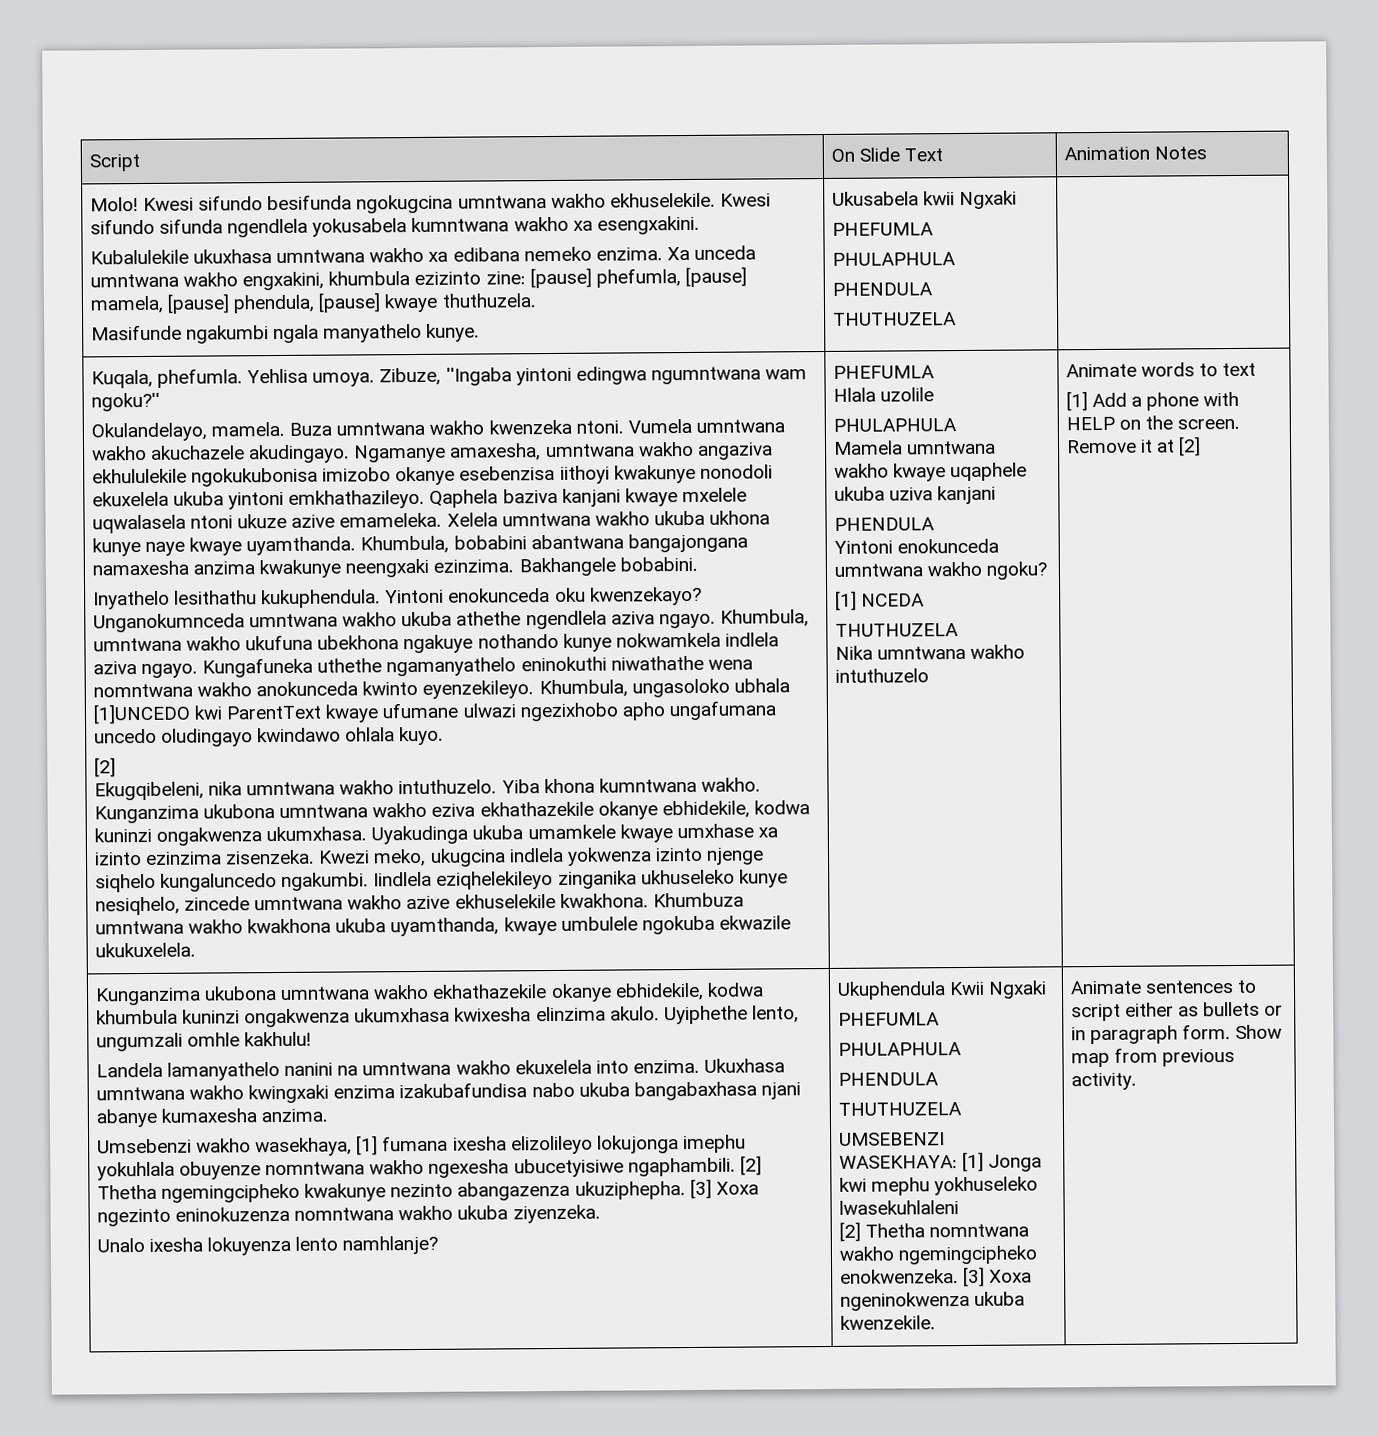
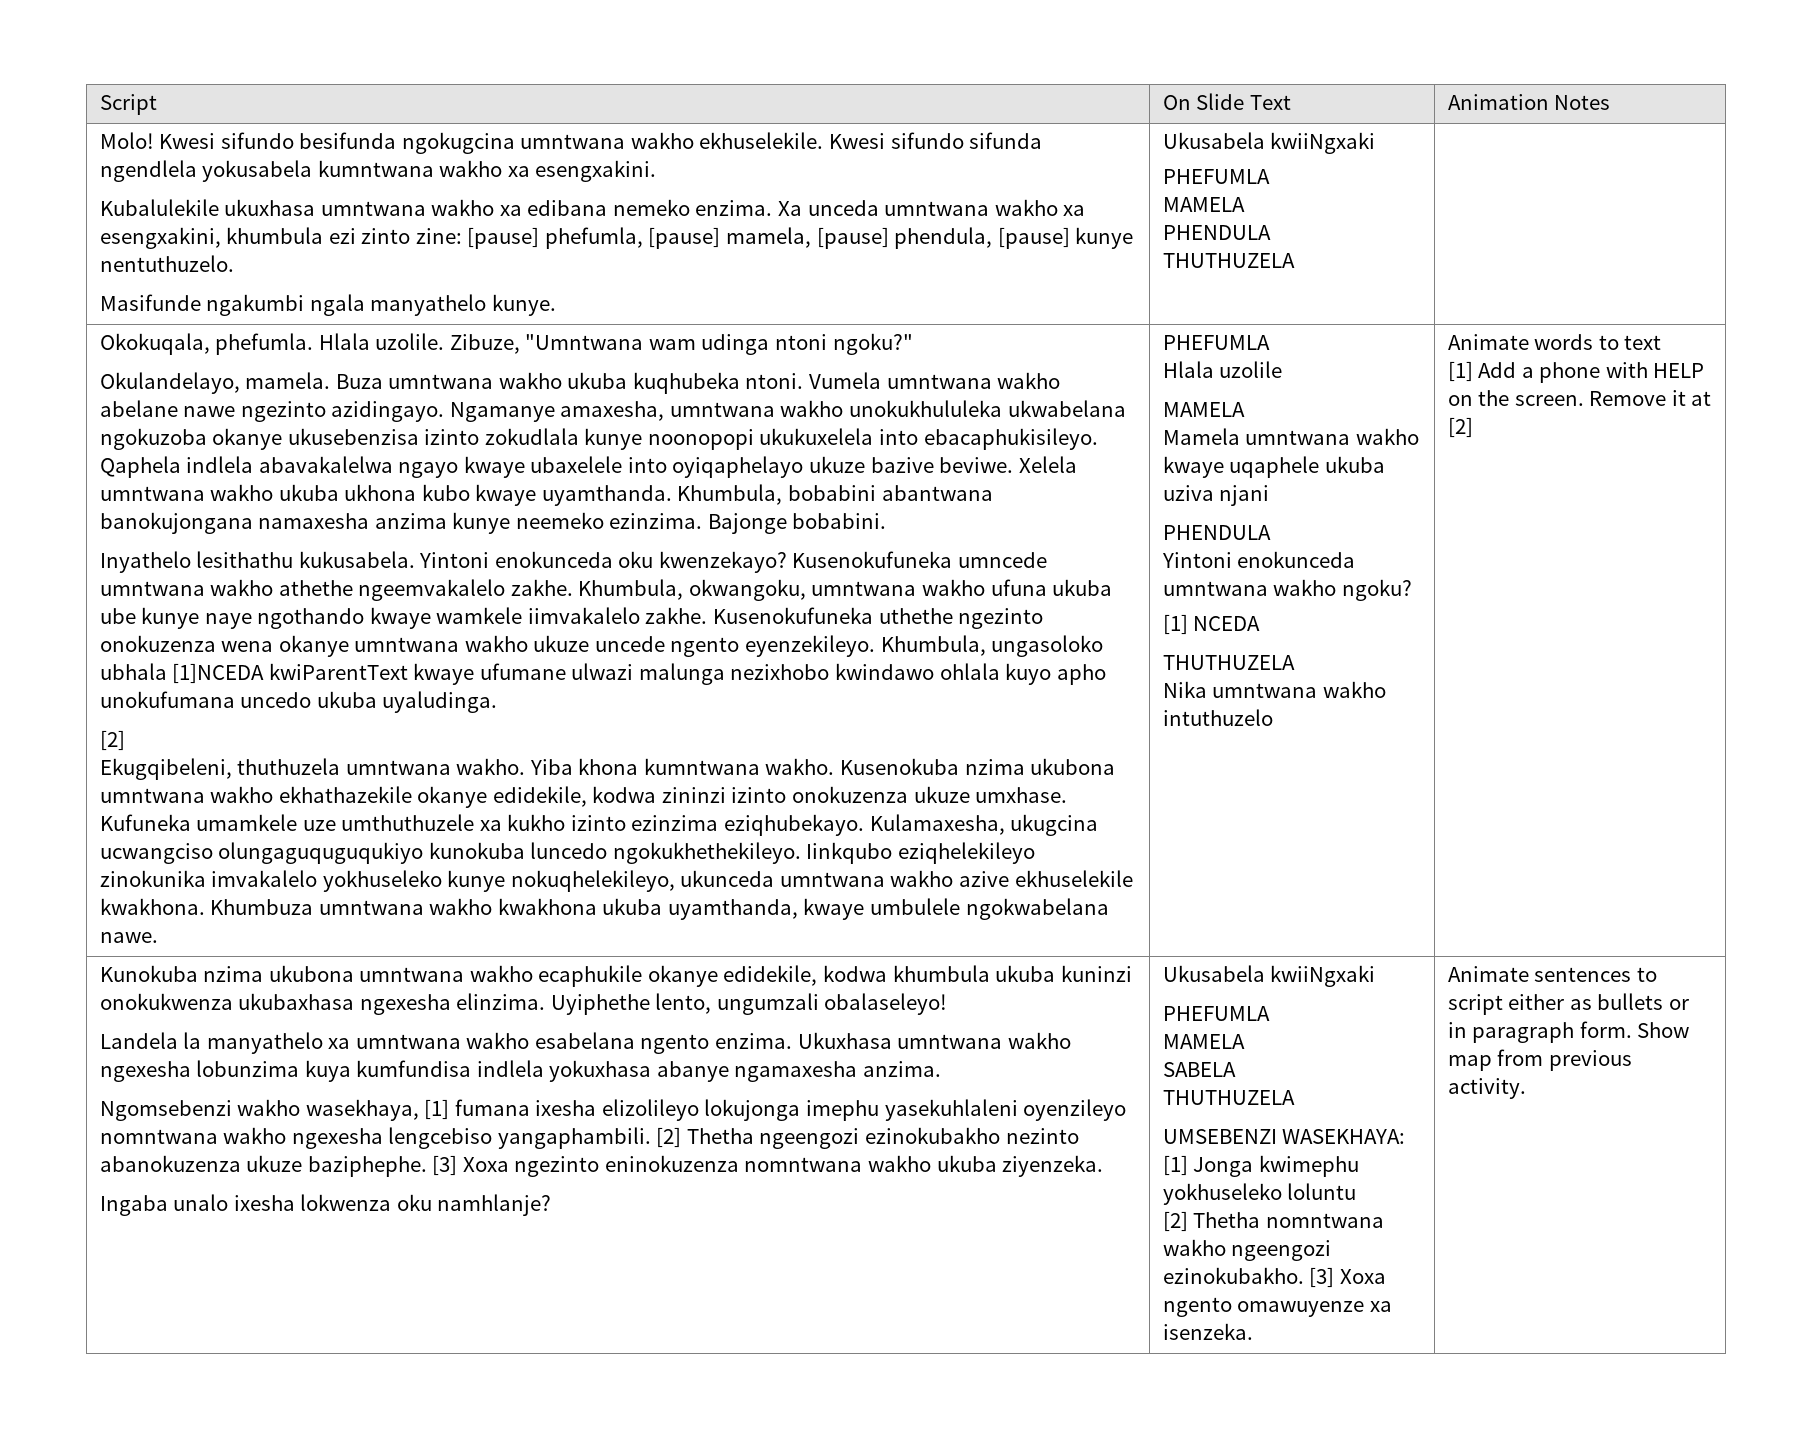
- Xa unceda umntwana wakho engxakini, khumbula ezizinto zine: [pause] phefumla, [pause] mamela, [pause] phendula, [pause] kwaye thuthuzela.
+ Xa unceda umntwana wakho xa esengxakini, khumbula ezi zinto zine: [pause] phefumla, [pause] mamela, [pause] phendula, [pause] kunye nentuthuzelo.
- Masifunde ngakumbi ngala manyathelo kunye. | Ukusabela kwii Ngxaki
+ Masifunde ngakumbi ngala manyathelo kunye. | Ukusabela kwiiNgxaki
  PHEFUMLA
- PHULAPHULA
+ MAMELA
- Kuqala, phefumla. Yehlisa umoya. Zibuze, ''Ingaba yintoni edingwa ngumntwana wam ngoku?''
+ Okokuqala, phefumla. Hlala uzolile. Zibuze, "Umntwana wam udinga ntoni ngoku?"
- Buza umntwana wakho kwenzeka ntoni.
+ Buza umntwana wakho ukuba kuqhubeka ntoni.
- Vumela umntwana wakho akuchazele akudingayo. Ngamanye amaxesha, umntwana wakho angaziva ekhululekile ngokukubonisa imizobo okanye esebenzisa iithoyi kwakunye nonodoli ekuxelela ukuba yintoni emkhathazileyo. Qaphela baziva kanjani kwaye mxelele uqwalasela ntoni ukuze azive emameleka.
+ Vumela umntwana wakho abelane nawe ngezinto azidingayo. Ngamanye amaxesha, umntwana wakho unokukhululeka ukwabelana ngokuzoba okanye ukusebenzisa izinto zokudlala kunye noonopopi ukukuxelela into ebacaphukisileyo. Qaphela indlela abavakalelwa ngayo kwaye ubaxelele into oyiqaphelayo ukuze bazive beviwe.
- Xelela umntwana wakho ukuba ukhona kunye naye kwaye uyamthanda.
+ Xelela umntwana wakho ukuba ukhona kubo kwaye uyamthanda.
- Khumbula, bobabini abantwana bangajongana namaxesha anzima kwakunye neengxaki ezinzima. Bakhangele bobabini.
+ Khumbula, bobabini abantwana banokujongana namaxesha anzima kunye neemeko ezinzima. Bajonge bobabini.
- Inyathelo lesithathu kukuphendula.
+ Inyathelo lesithathu kukusabela.
- Unganokumnceda umntwana wakho ukuba athethe ngendlela aziva ngayo. Khumbula, umntwana wakho ukufuna ubekhona ngakuye nothando kunye nokwamkela indlela aziva ngayo. Kungafuneka uthethe ngamanyathelo eninokuthi niwathathe wena nomntwana wakho anokunceda kwinto eyenzekileyo. Khumbula, ungasoloko ubhala [1]UNCEDO kwi ParentText kwaye ufumane ulwazi ngezixhobo apho ungafumana uncedo oludingayo kwindawo ohlala kuyo.
+ Kusenokufuneka umncede umntwana wakho athethe ngeemvakalelo zakhe. Khumbula, okwangoku, umntwana wakho ufuna ukuba ube kunye naye ngothando kwaye wamkele iimvakalelo zakhe. Kusenokufuneka uthethe ngezinto onokuzenza wena okanye umntwana wakho ukuze uncede ngento eyenzekileyo. Khumbula, ungasoloko ubhala [1]NCEDA kwiParentText kwaye ufumane ulwazi malunga nezixhobo kwindawo ohlala kuyo apho unokufumana uncedo ukuba uyaludinga.
  [2]
- Ekugqibeleni, nika umntwana wakho intuthuzelo.
+ Ekugqibeleni, thuthuzela umntwana wakho.
- Kunganzima ukubona umntwana wakho eziva ekhathazekile okanye ebhidekile, kodwa kuninzi ongakwenza ukumxhasa. Uyakudinga ukuba umamkele kwaye umxhase xa izinto ezinzima zisenzeka. Kwezi meko, ukugcina indlela yokwenza izinto njenge siqhelo kungaluncedo ngakumbi. Iindlela eziqhelekileyo zinganika ukhuseleko kunye nesiqhelo, zincede umntwana wakho azive ekhuselekile kwakhona.
+ Kusenokuba nzima ukubona umntwana wakho ekhathazekile okanye edidekile, kodwa zininzi izinto onokuzenza ukuze umxhase. Kufuneka umamkele uze umthuthuzele xa kukho izinto ezinzima eziqhubekayo. Kulamaxesha, ukugcina ucwangciso olungaguquguqukiyo kunokuba luncedo ngokukhethekileyo. Iinkqubo eziqhelekileyo zinokunika imvakalelo yokhuseleko kunye nokuqhelekileyo, ukunceda umntwana wakho azive ekhuselekile kwakhona.
- Khumbuza umntwana wakho kwakhona ukuba uyamthanda, kwaye umbulele ngokuba ekwazile ukukuxelela.
+ Khumbuza umntwana wakho kwakhona ukuba uyamthanda, kwaye umbulele ngokwabelana nawe.
  Hlala uzolile
- PHULAPHULA
+ MAMELA
- Mamela umntwana wakho kwaye uqaphele ukuba uziva kanjani
+ Mamela umntwana wakho kwaye uqaphele ukuba uziva njani
- Kunganzima ukubona umntwana wakho ekhathazekile okanye ebhidekile, kodwa khumbula kuninzi ongakwenza ukumxhasa kwixesha elinzima akulo.
+ Kunokuba nzima ukubona umntwana wakho ecaphukile okanye edidekile, kodwa khumbula ukuba kuninzi onokukwenza ukubaxhasa ngexesha elinzima.
- Uyiphethe lento, ungumzali omhle kakhulu!
+ Uyiphethe lento, ungumzali obalaseleyo!
- Landela lamanyathelo nanini na umntwana wakho ekuxelela into enzima. Ukuxhasa umntwana wakho kwingxaki enzima izakubafundisa nabo ukuba bangabaxhasa njani abanye kumaxesha anzima.
+ Landela la manyathelo xa umntwana wakho esabelana ngento enzima. Ukuxhasa umntwana wakho ngexesha lobunzima kuya kumfundisa indlela yokuxhasa abanye ngamaxesha anzima.
- Umsebenzi wakho wasekhaya, [1] fumana ixesha elizolileyo lokujonga imephu yokuhlala obuyenze nomntwana wakho ngexesha ubucetyisiwe ngaphambili. [2] Thetha ngemingcipheko kwakunye nezinto abangazenza ukuziphepha.
+ Ngomsebenzi wakho wasekhaya, [1] fumana ixesha elizolileyo lokujonga imephu yasekuhlaleni oyenzileyo nomntwana wakho ngexesha lengcebiso yangaphambili. [2] Thetha ngeengozi ezinokubakho nezinto abanokuzenza ukuze baziphephe.
- Unalo ixesha lokuyenza lento namhlanje? | Ukuphendula Kwii Ngxaki
+ Ingaba unalo ixesha lokwenza oku namhlanje? | Ukusabela kwiiNgxaki
  PHEFUMLA
- PHULAPHULA
- PHENDULA
+ MAMELA
+ SABELA
- UMSEBENZI WASEKHAYA: [1] Jonga kwi mephu yokhuseleko lwasekuhlaleni
+ UMSEBENZI WASEKHAYA: [1] Jonga kwimephu yokhuseleko loluntu
- [2] Thetha nomntwana wakho ngemingcipheko enokwenzeka. [3] Xoxa ngeninokwenza ukuba kwenzekile.
+ [2] Thetha nomntwana wakho ngeengozi ezinokubakho. [3] Xoxa ngento omawuyenze xa isenzeka.

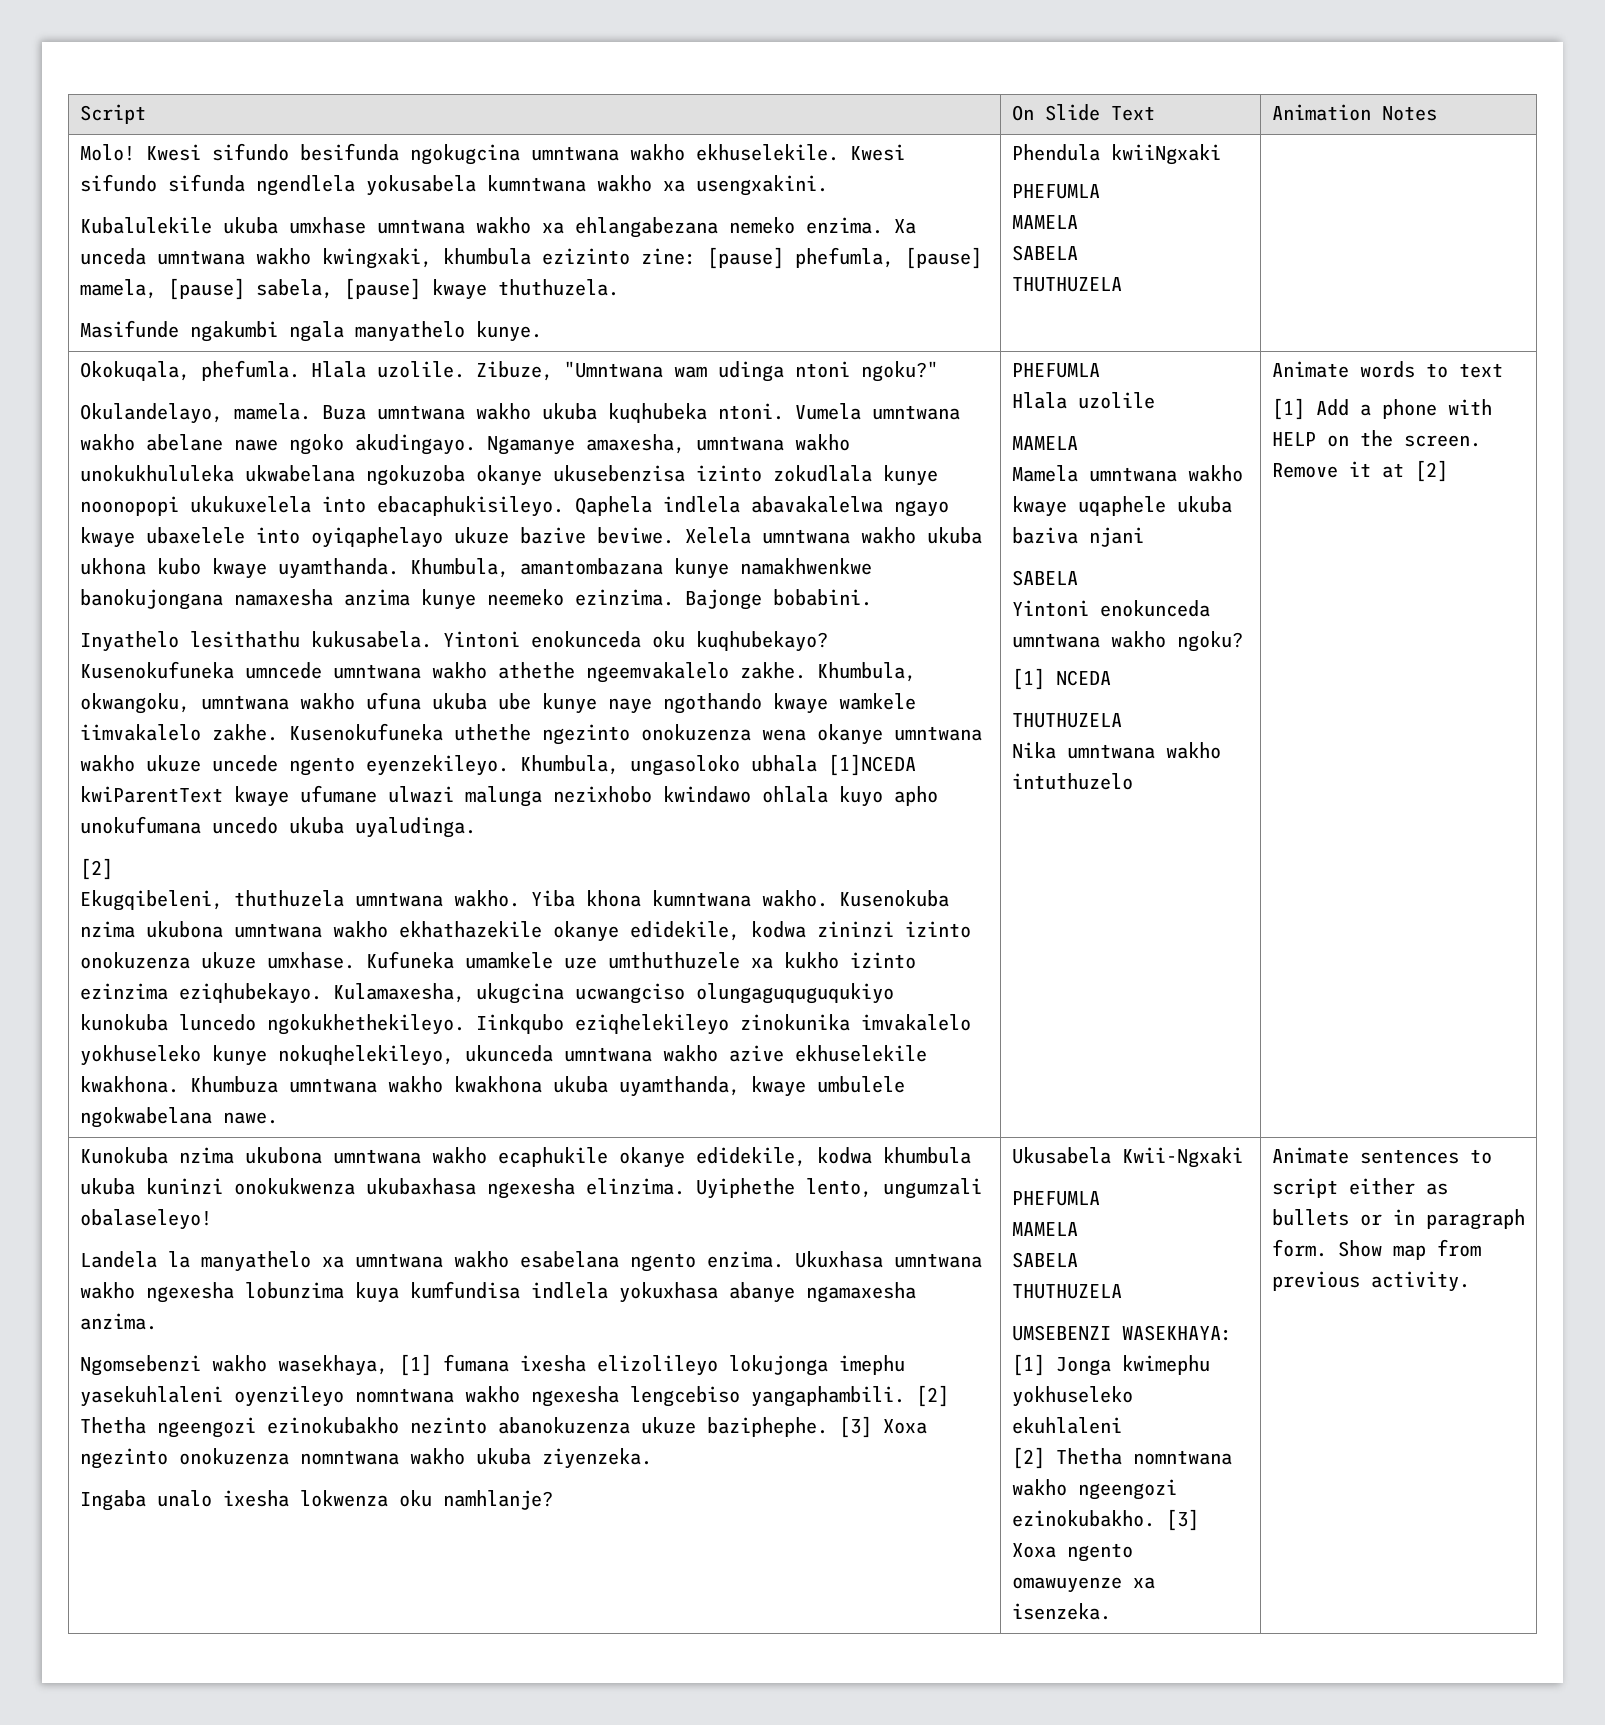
- Kwesi sifundo sifunda ngendlela yokusabela kumntwana wakho xa esengxakini.
+ Kwesi sifundo sifunda ngendlela yokusabela kumntwana wakho xa usengxakini.
- Kubalulekile ukuxhasa umntwana wakho xa edibana nemeko enzima.
+ Kubalulekile ukuba umxhase umntwana wakho xa ehlangabezana nemeko enzima.
- Xa unceda umntwana wakho xa esengxakini, khumbula ezi zinto zine: [pause] phefumla, [pause] mamela, [pause] phendula, [pause] kunye nentuthuzelo.
+ Xa unceda umntwana wakho kwingxaki, khumbula ezizinto zine: [pause] phefumla, [pause] mamela, [pause] sabela, [pause] kwaye thuthuzela.
- Masifunde ngakumbi ngala manyathelo kunye. | Ukusabela kwiiNgxaki
+ Masifunde ngakumbi ngala manyathelo kunye. | Phendula kwiiNgxaki
  PHEFUMLA
  MAMELA
- PHENDULA
+ SABELA
- Vumela umntwana wakho abelane nawe ngezinto azidingayo.
+ Vumela umntwana wakho abelane nawe ngoko akudingayo.
- Khumbula, bobabini abantwana banokujongana namaxesha anzima kunye neemeko ezinzima.
+ Khumbula, amantombazana kunye namakhwenkwe banokujongana namaxesha anzima kunye neemeko ezinzima.
- Yintoni enokunceda oku kwenzekayo?
+ Yintoni enokunceda oku kuqhubekayo?
- Mamela umntwana wakho kwaye uqaphele ukuba uziva njani
- PHENDULA
+ Mamela umntwana wakho kwaye uqaphele ukuba baziva njani
+ SABELA
- [3] Xoxa ngezinto eninokuzenza nomntwana wakho ukuba ziyenzeka.
+ [3] Xoxa ngezinto onokuzenza nomntwana wakho ukuba ziyenzeka.
- Ingaba unalo ixesha lokwenza oku namhlanje? | Ukusabela kwiiNgxaki
+ Ingaba unalo ixesha lokwenza oku namhlanje? | Ukusabela Kwii-Ngxaki
- UMSEBENZI WASEKHAYA: [1] Jonga kwimephu yokhuseleko loluntu
+ UMSEBENZI WASEKHAYA: [1] Jonga kwimephu yokhuseleko ekuhlaleni

